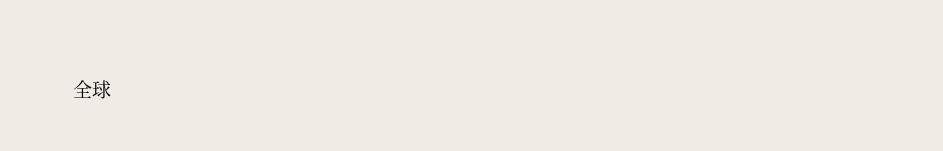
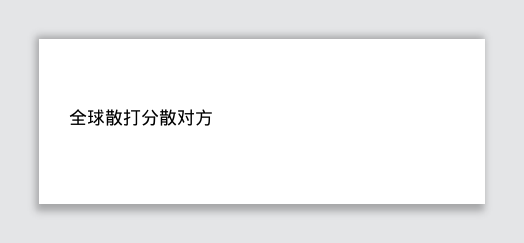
- 全球
+ 全球散打分散对方

